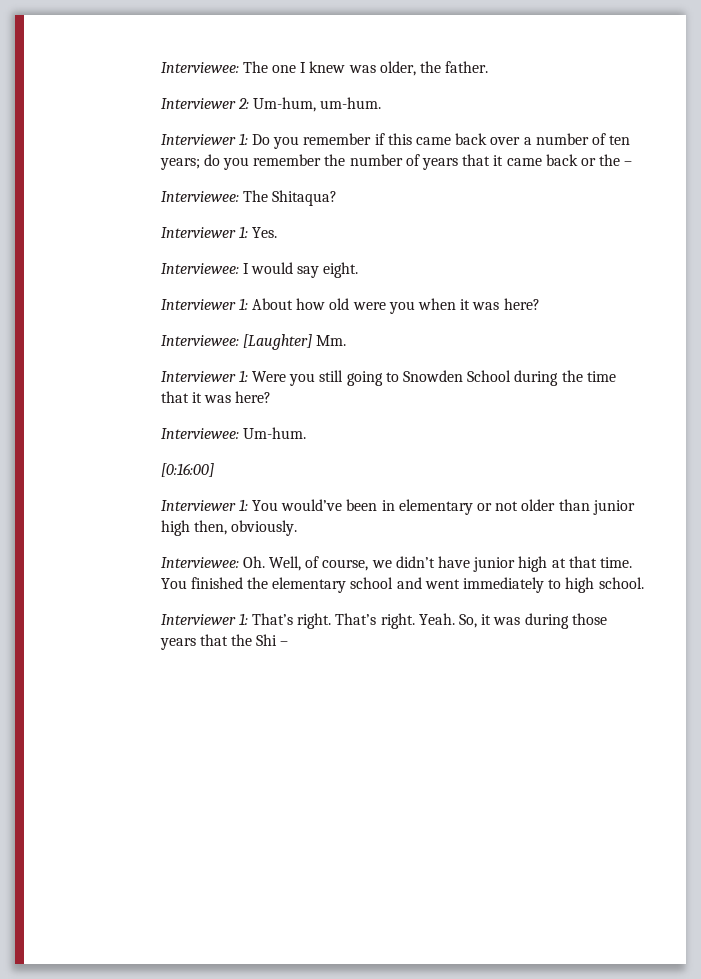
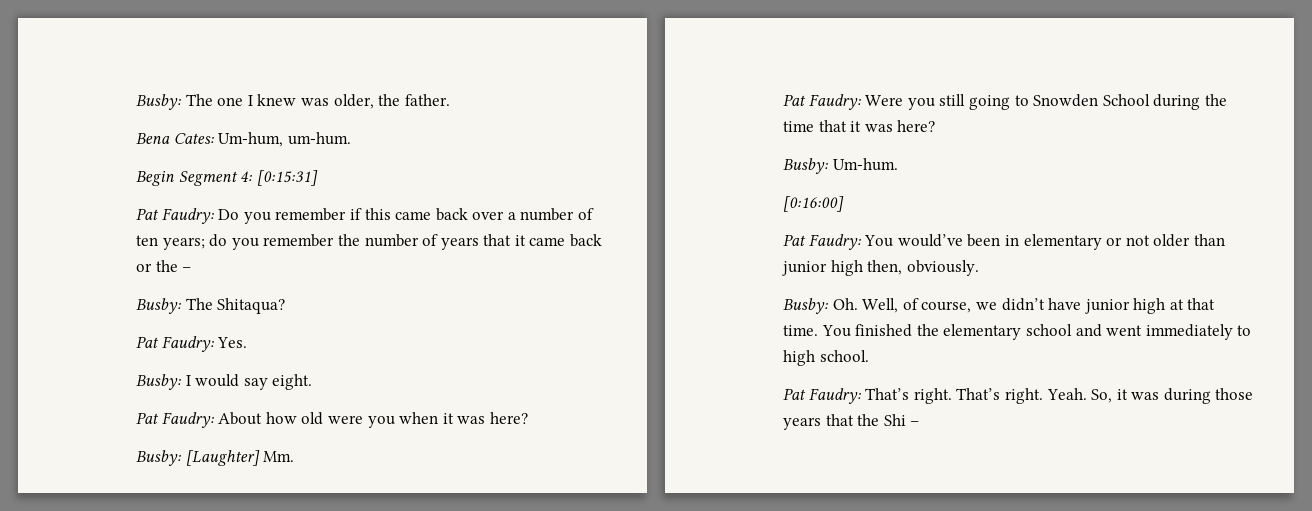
- Interviewee: The one I knew was older, the father.
+ Busby: The one I knew was older, the father.
- Interviewer 2: Um-hum, um-hum.
+ Bena Cates: Um-hum, um-hum.
- Interviewer 1: Do you remember if this came back over a number of ten years; do you remember the number of years that it came back or the –
+ Begin Segment 4: [0:15:31]
+ Pat Faudry: Do you remember if this came back over a number of ten years; do you remember the number of years that it came back or the –
- Interviewee: The Shitaqua?
+ Busby: The Shitaqua?
- Interviewer 1: Yes.
+ Pat Faudry: Yes.
- Interviewee: I would say eight.
+ Busby: I would say eight.
- Interviewer 1: About how old were you when it was here?
+ Pat Faudry: About how old were you when it was here?
- Interviewee: [Laughter] Mm.
+ Busby: [Laughter] Mm.
- Interviewer 1: Were you still going to Snowden School during the time that it was here?
+ Pat Faudry: Were you still going to Snowden School during the time that it was here?
- Interviewee: Um-hum.
+ Busby: Um-hum.
- Interviewer 1: You would’ve been in elementary or not older than junior high then, obviously.
+ Pat Faudry: You would’ve been in elementary or not older than junior high then, obviously.
- Interviewee: Oh. Well, of course, we didn’t have junior high at that time.
+ Busby: Oh. Well, of course, we didn’t have junior high at that time.
- Interviewer 1: That’s right.
+ Pat Faudry: That’s right.

